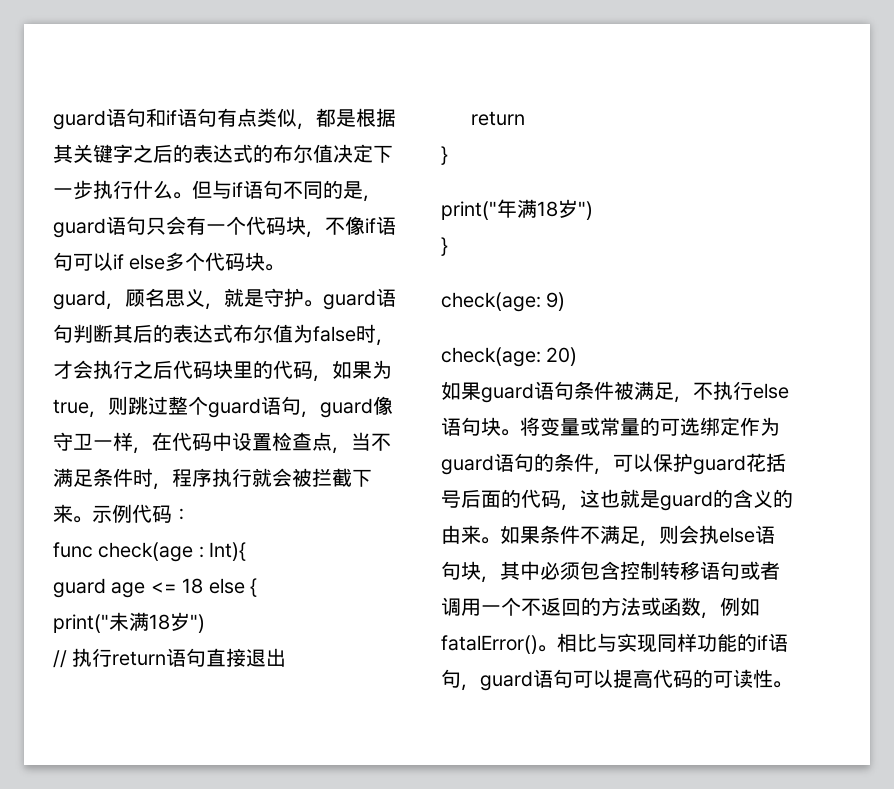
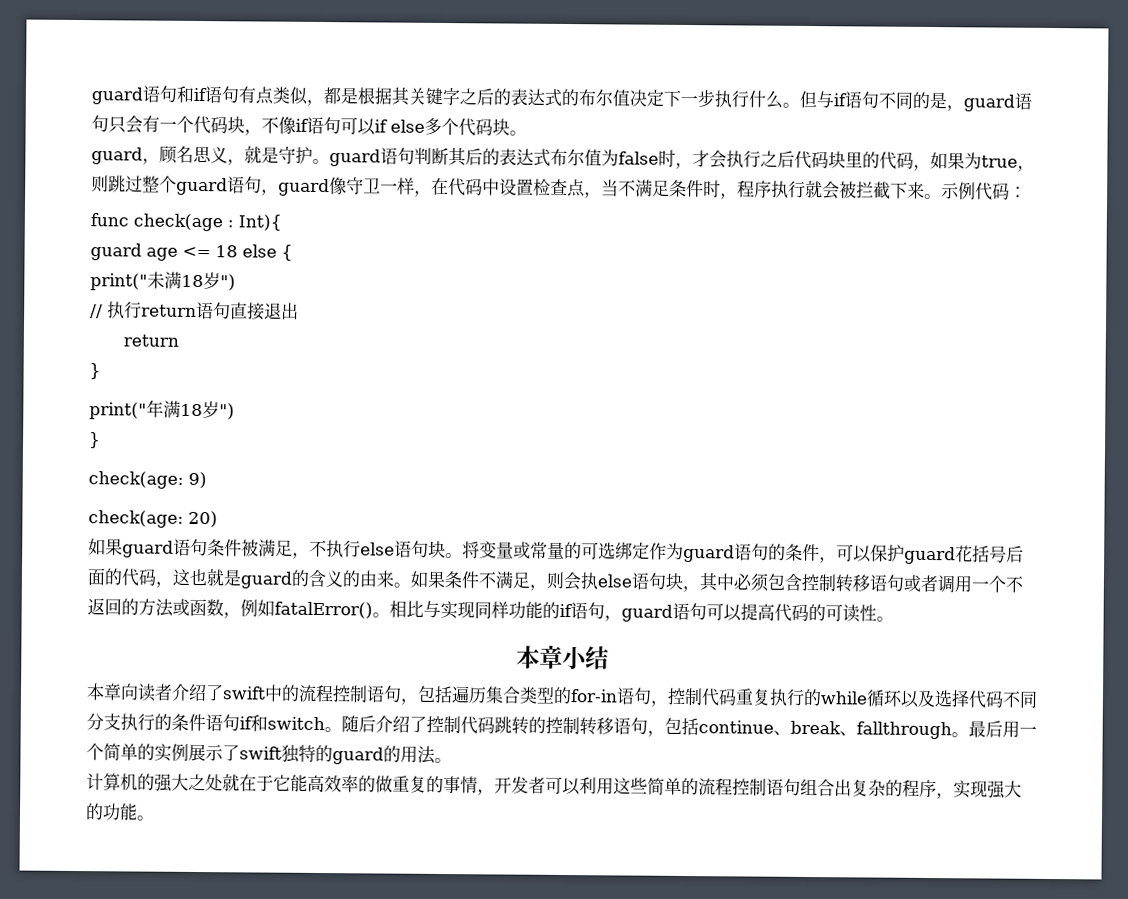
+ 本章小结
+ 本章向读者介绍了swift中的流程控制语句，包括遍历集合类型的for-in语句，控制代码重复执行的while循环以及选择代码不同分支执行的条件语句if和switch。随后介绍了控制代码跳转的控制转移语句，包括continue、break、fallthrough。最后用一个简单的实例展示了swift独特的guard的用法。
+ 计算机的强大之处就在于它能高效率的做重复的事情，开发者可以利用这些简单的流程控制语句组合出复杂的程序，实现强大的功能。

